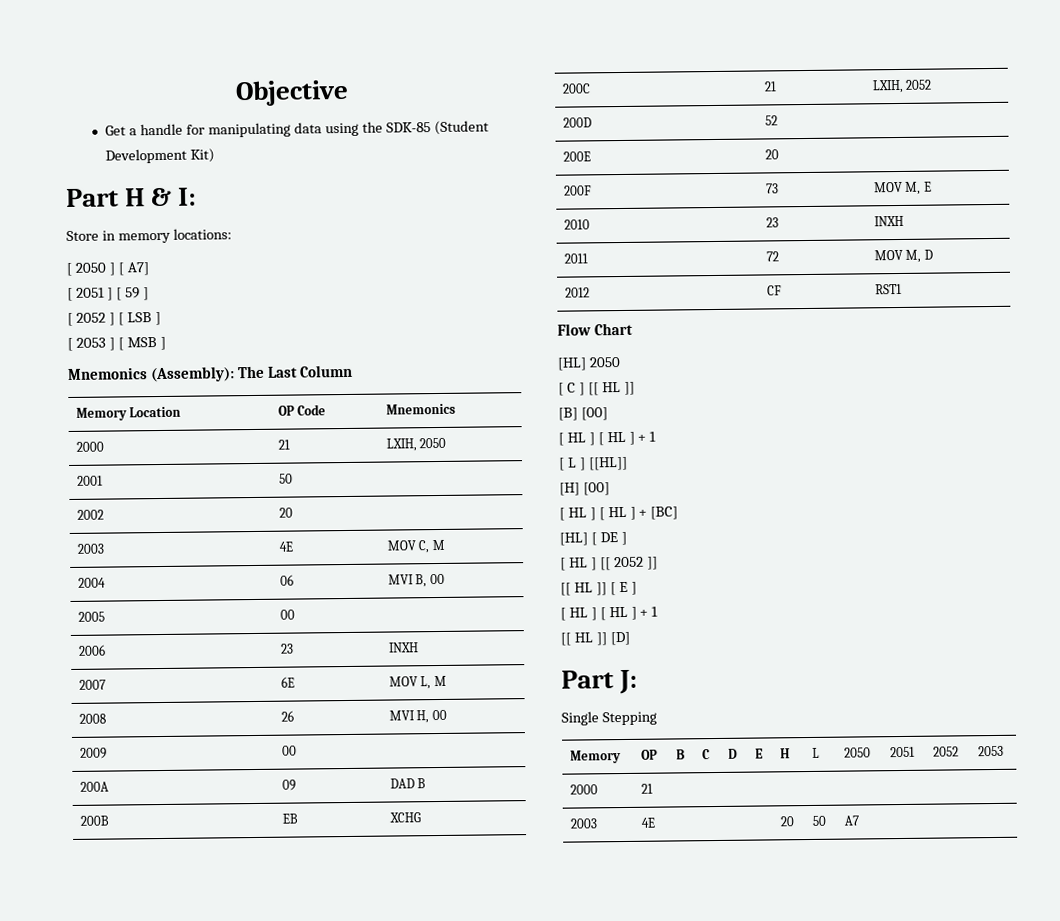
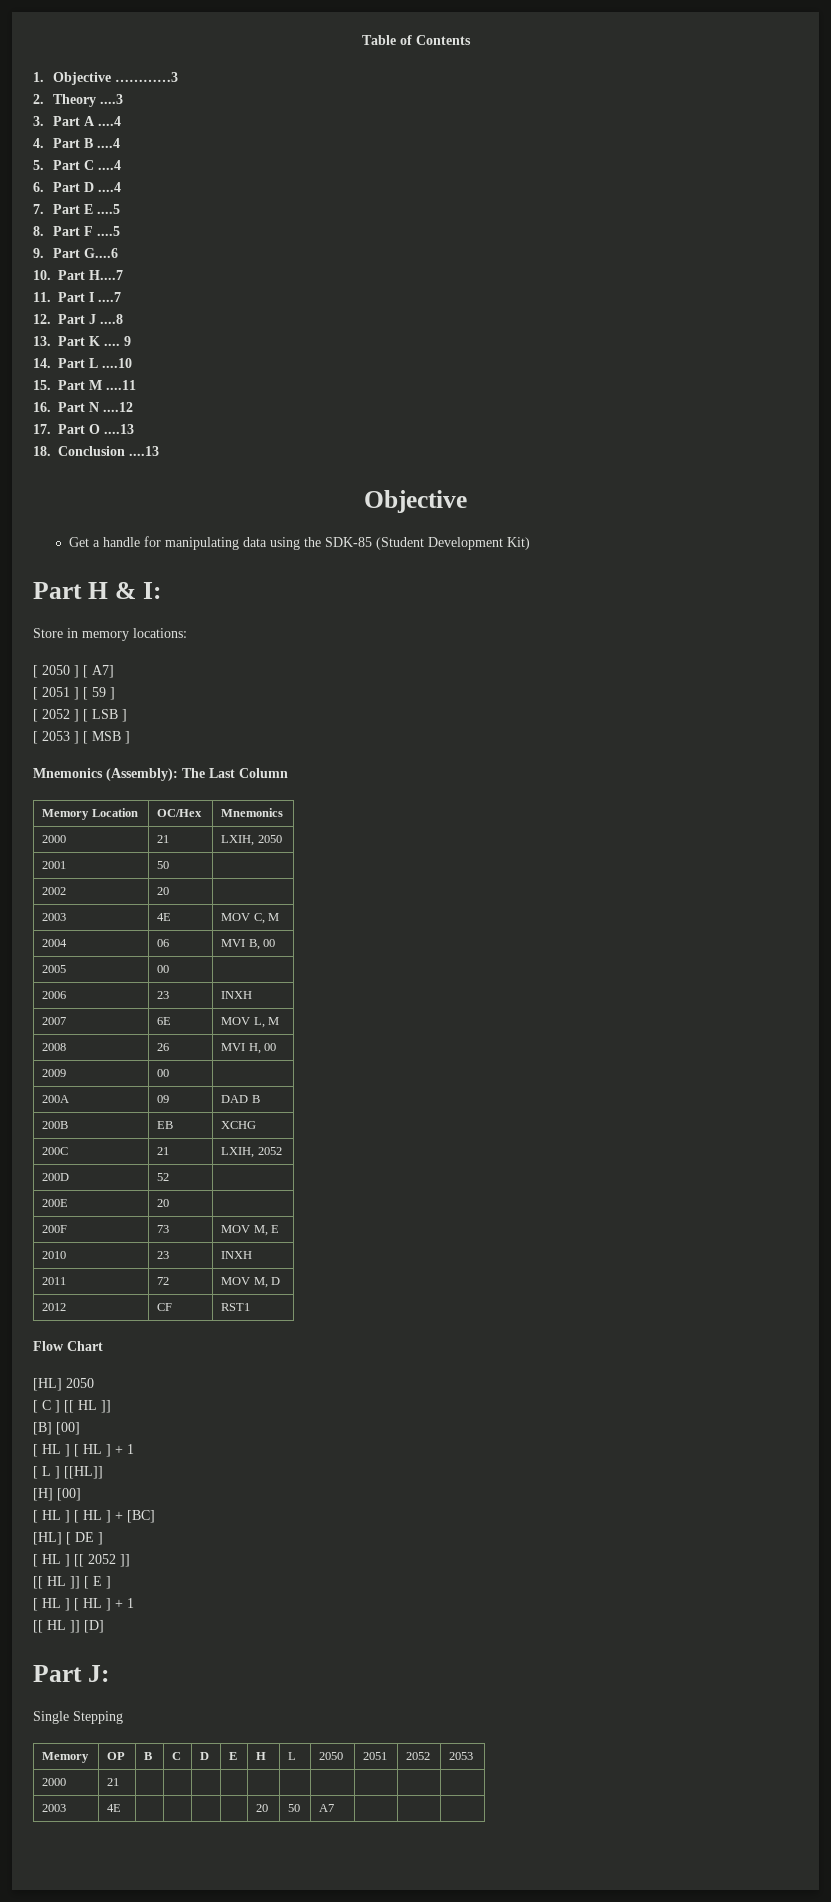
+ Table of Contents
+ 1. Objective …………3
+ 2. Theory ....3
+ 3. Part A ....4
+ 4. Part B ....4
+ 5. Part C ....4
+ 6. Part D ....4
+ 7. Part E ....5
+ 8. Part F ....5
+ 9. Part G....6
+ 10. Part H....7
+ 11. Part I ....7
+ 12. Part J ....8
+ 13. Part K .... 9
+ 14. Part L ....10
+ 15. Part M ....11
+ 16. Part N ....12
+ 17. Part O ....13
+ 18. Conclusion ....13
- Memory Location | OP Code | Mnemonics
+ Memory Location | OC/Hex | Mnemonics

